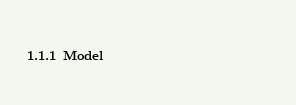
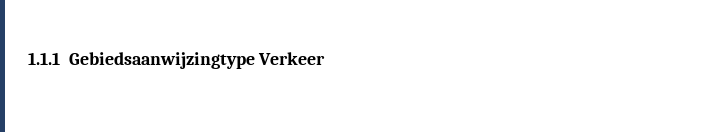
- 1.1.1 Model
+ 1.1.1 Gebiedsaanwijzingtype Verkeer

